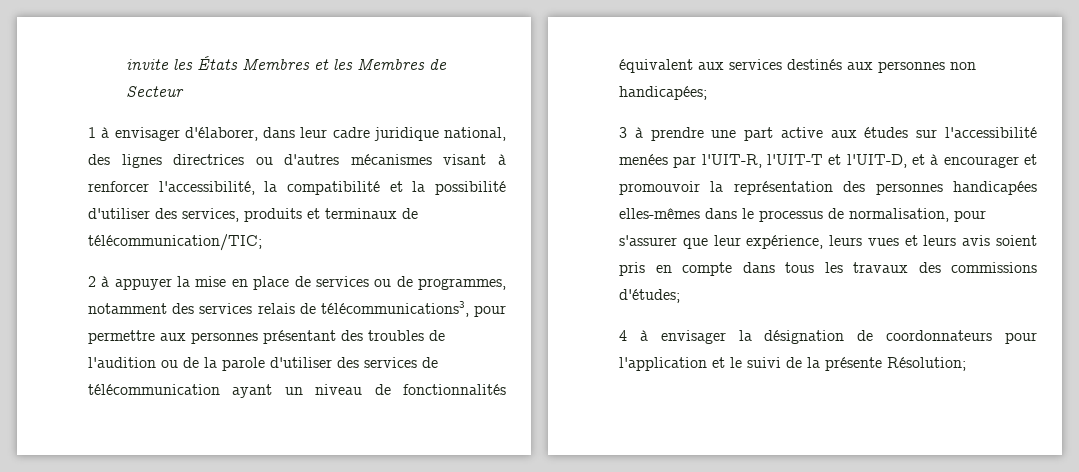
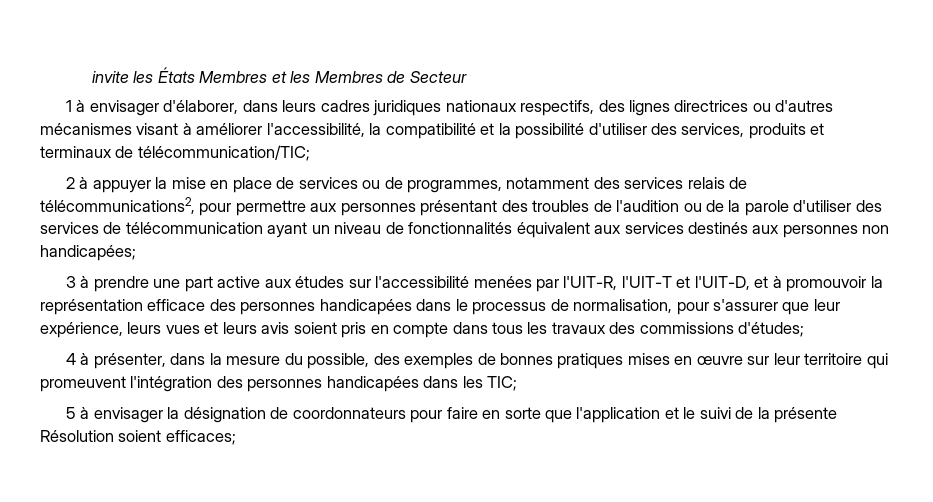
- 1 à envisager d'élaborer, dans leur cadre juridique national, des lignes directrices ou d'autres mécanismes visant à renforcer l'accessibilité, la compatibilité et la possibilité d'utiliser des services, produits et terminaux de télécommunication/TIC;
+ 1 à envisager d'élaborer, dans leurs cadres juridiques nationaux respectifs, des lignes directrices ou d'autres mécanismes visant à améliorer l'accessibilité, la compatibilité et la possibilité d'utiliser des services, produits et terminaux de télécommunication/TIC;
- 2 à appuyer la mise en place de services ou de programmes, notamment des services relais de télécommunications3, pour permettre aux personnes présentant des troubles de l'audition ou de la parole d'utiliser des services de télécommunication ayant un niveau de fonctionnalités équivalent aux services destinés aux personnes non handicapées;
+ 2 à appuyer la mise en place de services ou de programmes, notamment des services relais de télécommunications2, pour permettre aux personnes présentant des troubles de l'audition ou de la parole d'utiliser des services de télécommunication ayant un niveau de fonctionnalités équivalent aux services destinés aux personnes non handicapées;
- 3 à prendre une part active aux études sur l'accessibilité menées par l'UIT-R, l'UIT-T et l'UIT-D, et à encourager et promouvoir la représentation des personnes handicapées elles-mêmes dans le processus de normalisation, pour s'assurer que leur expérience, leurs vues et leurs avis soient pris en compte dans tous les travaux des commissions d'études;
+ 3 à prendre une part active aux études sur l'accessibilité menées par l'UIT-R, l'UIT-T et l'UIT-D, et à promouvoir la représentation efficace des personnes handicapées dans le processus de normalisation, pour s'assurer que leur expérience, leurs vues et leurs avis soient pris en compte dans tous les travaux des commissions d'études;
- 4 à envisager la désignation de coordonnateurs pour l'application et le suivi de la présente Résolution;
+ 4 à présenter, dans la mesure du possible, des exemples de bonnes pratiques mises en œuvre sur leur territoire qui promeuvent l'intégration des personnes handicapées dans les TIC;
+ 5 à envisager la désignation de coordonnateurs pour faire en sorte que l'application et le suivi de la présente Résolution soient efficaces;

